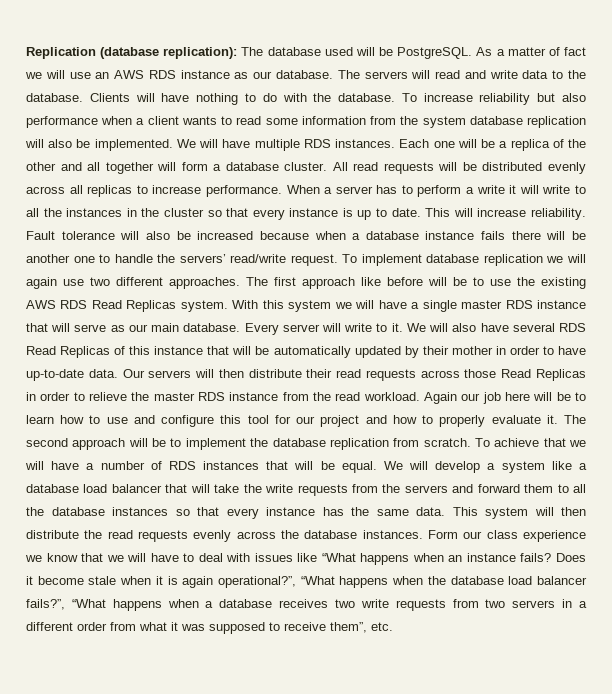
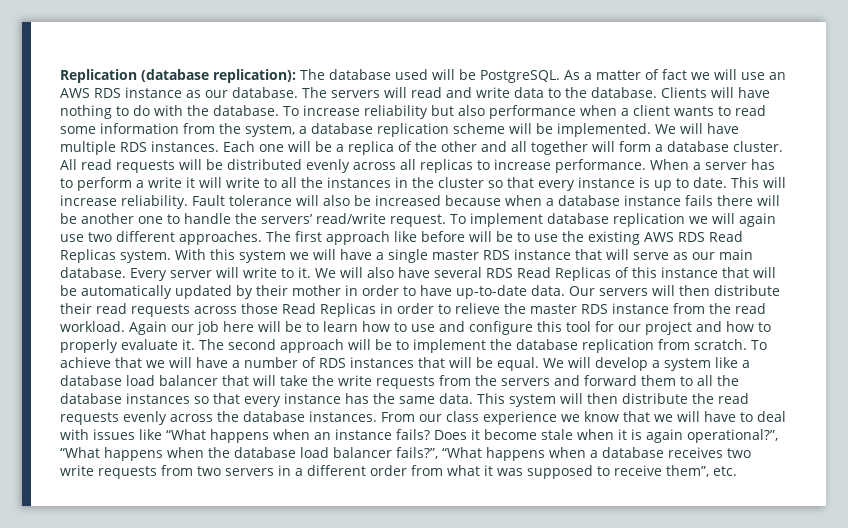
- To increase reliability but also performance when a client wants to read some information from the system database replication will also be implemented.
+ To increase reliability but also performance when a client wants to read some information from the system, a database replication scheme will be implemented.
- Form our class experience we know that we will have to deal with issues like “What happens when an instance fails?
+ From our class experience we know that we will have to deal with issues like “What happens when an instance fails?

